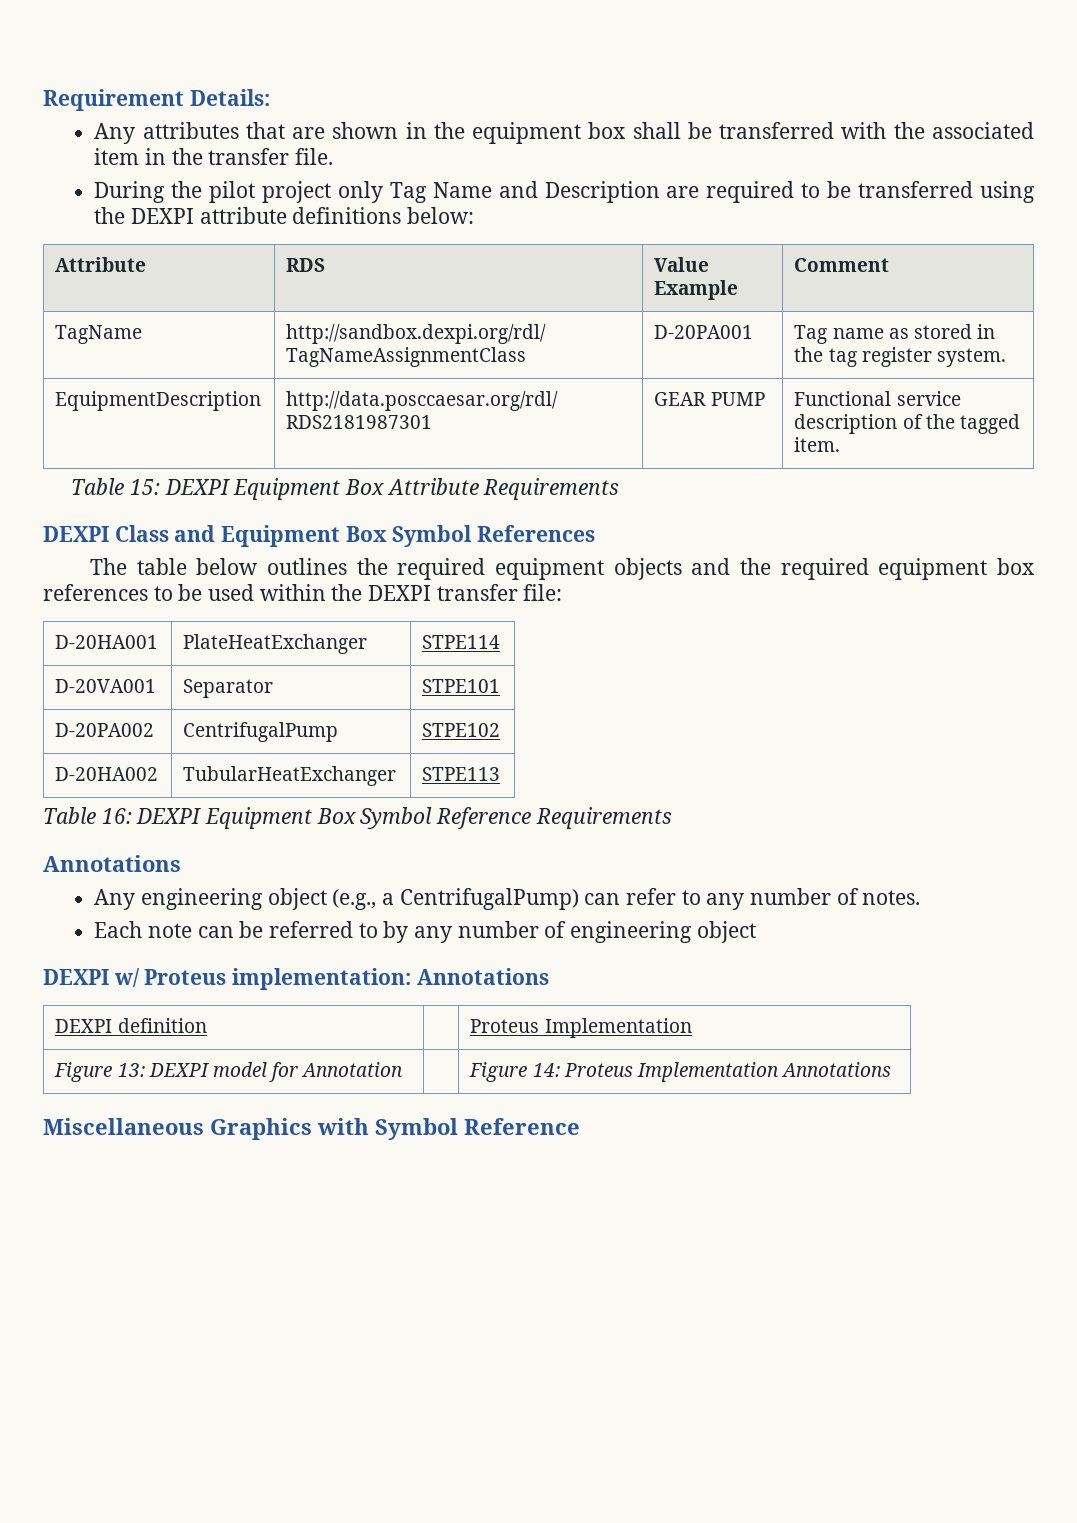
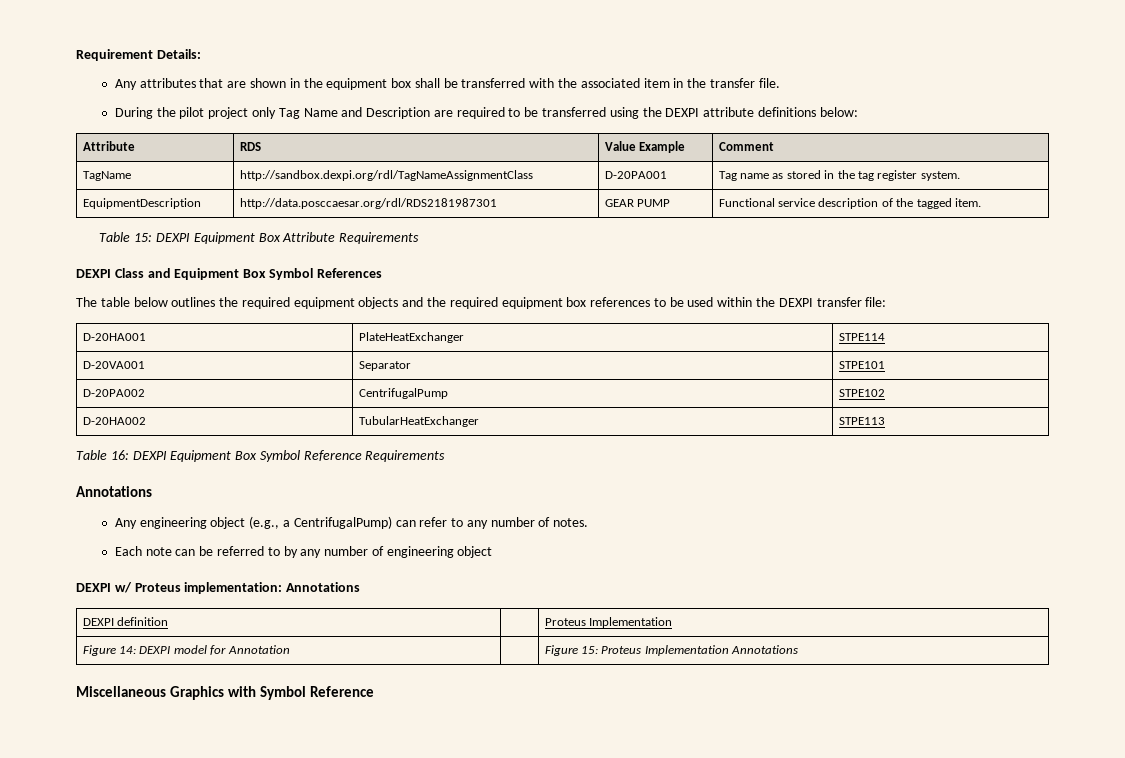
- Figure 13: DEXPI model for Annotation | | Figure 14: Proteus Implementation Annotations
+ Figure 14: DEXPI model for Annotation | | Figure 15: Proteus Implementation Annotations

